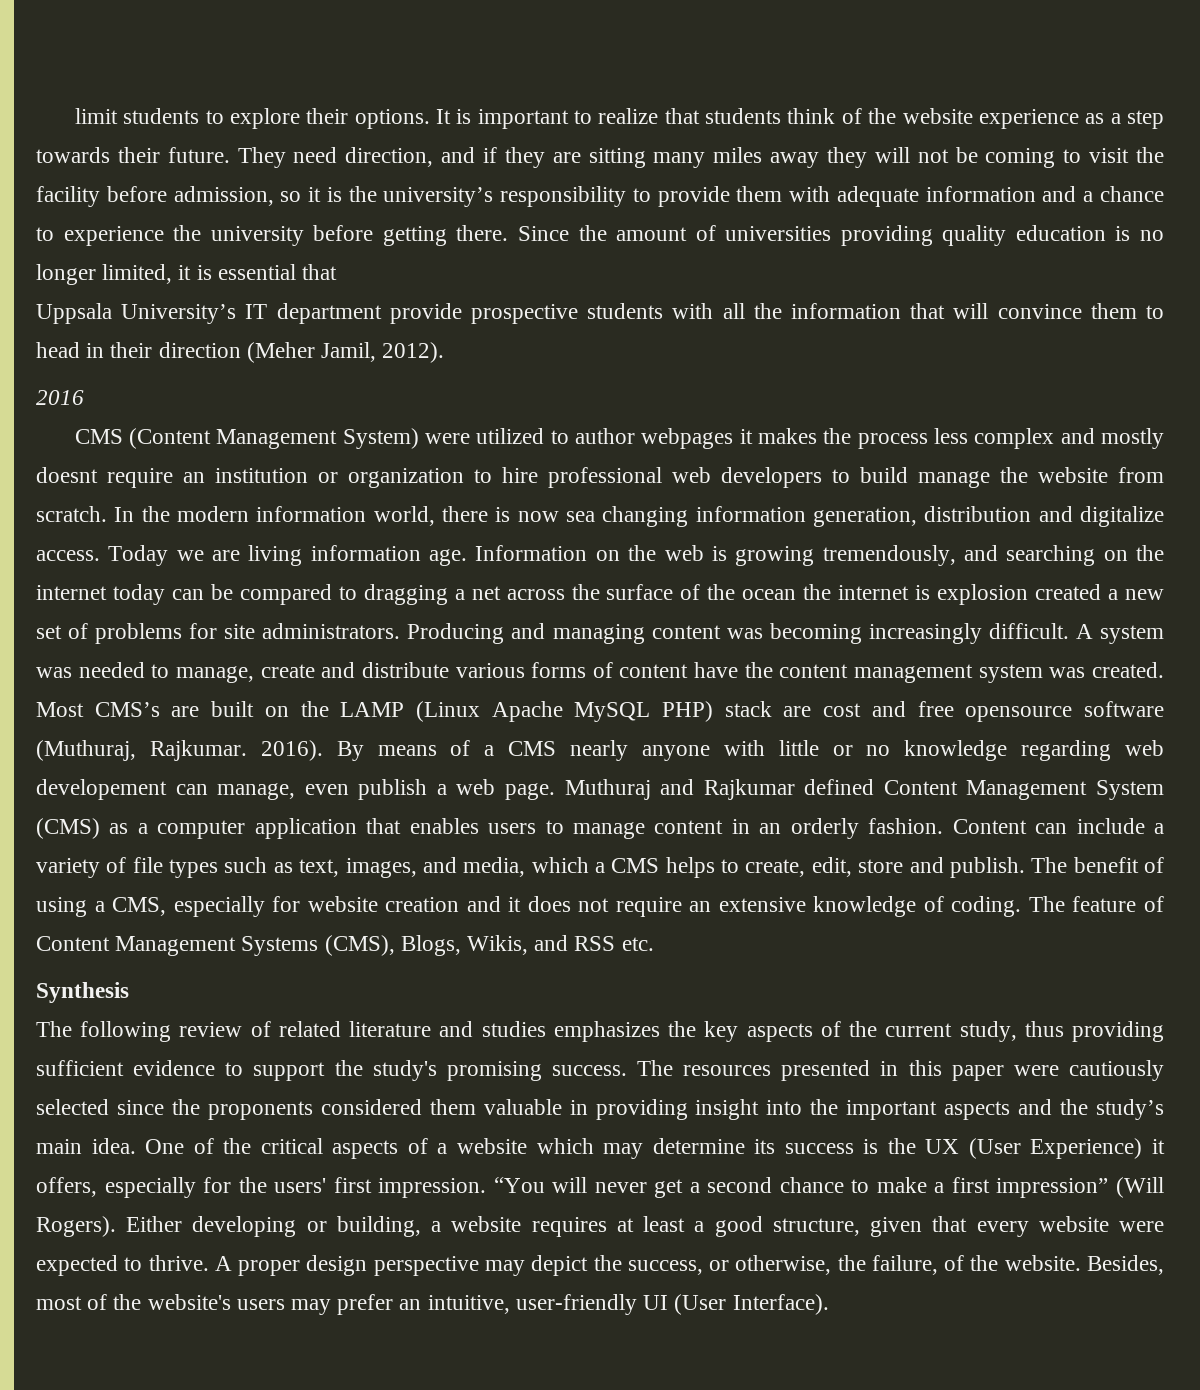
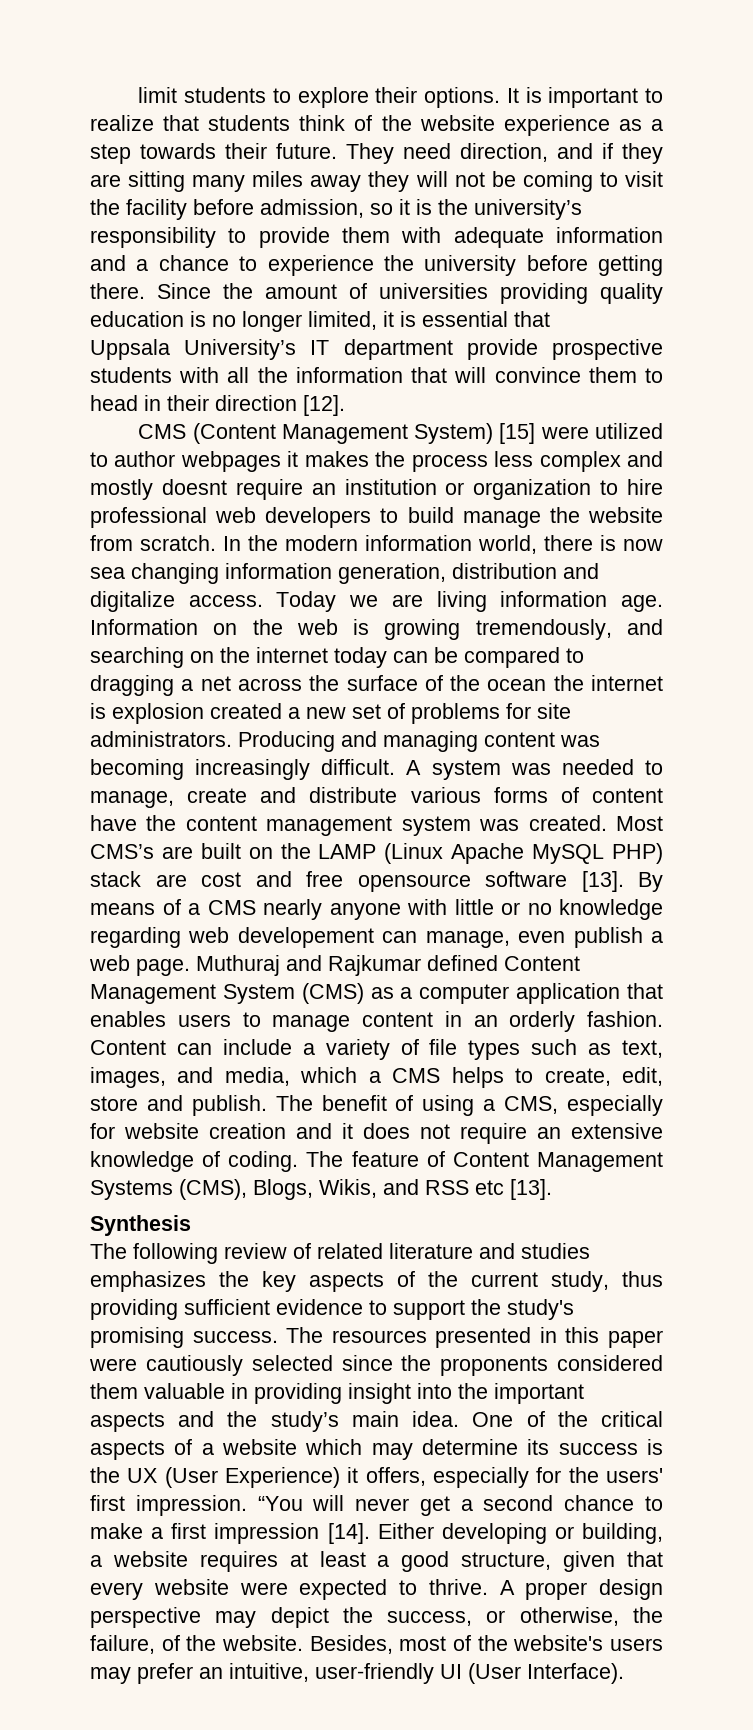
- Uppsala University’s IT department provide prospective students with all the information that will convince them to head in their direction (Meher Jamil, 2012).
- 2016
+ Uppsala University’s IT department provide prospective students with all the information that will convince them to head in their direction [12].
- CMS (Content Management System) were utilized to author webpages it makes the process less complex and mostly doesnt require an institution or organization to hire professional web developers to build manage the website from scratch.
+ CMS (Content Management System) [15] were utilized to author webpages it makes the process less complex and mostly doesnt require an institution or organization to hire professional web developers to build manage the website from scratch.
- Most CMS’s are built on the LAMP (Linux Apache MySQL PHP) stack are cost and free opensource software (Muthuraj, Rajkumar. 2016).
+ Most CMS’s are built on the LAMP (Linux Apache MySQL PHP) stack are cost and free opensource software [13].
- The feature of Content Management Systems (CMS), Blogs, Wikis, and RSS etc.
+ The feature of Content Management Systems (CMS), Blogs, Wikis, and RSS etc [13].
- “You will never get a second chance to make a first impression” (Will Rogers).
+ “You will never get a second chance to make a first impression [14].

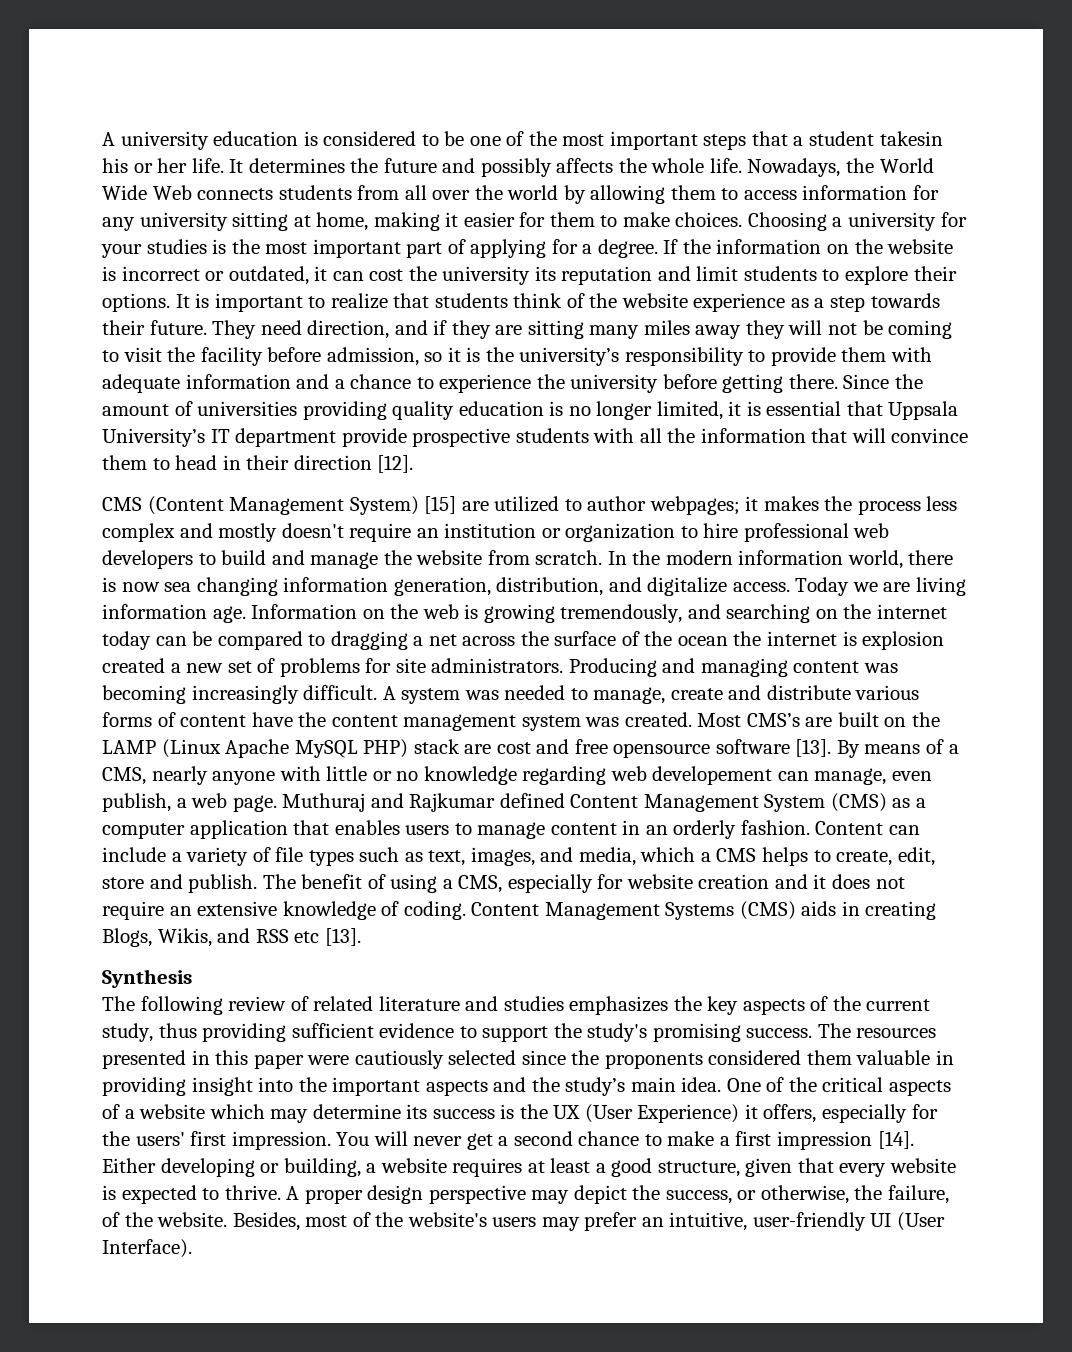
- limit students to explore their options.
+ A university education is considered to be one of the most important steps that a student takesin his or her life. It determines the future and possibly affects the whole life. Nowadays, the World Wide Web connects students from all over the world by allowing them to access information for any university sitting at home, making it easier for them to make choices. Choosing a university for your studies is the most important part of applying for a degree. If the information on the website is incorrect or outdated, it can cost the university its reputation and limit students to explore their options.
- Since the amount of universities providing quality education is no longer limited, it is essential that
- Uppsala University’s IT department provide prospective students with all the information that will convince them to head in their direction [12].
+ Since the amount of universities providing quality education is no longer limited, it is essential that Uppsala University’s IT department provide prospective students with all the information that will convince them to head in their direction [12].
- CMS (Content Management System) [15] were utilized to author webpages it makes the process less complex and mostly doesnt require an institution or organization to hire professional web developers to build manage the website from scratch.
+ CMS (Content Management System) [15] are utilized to author webpages; it makes the process less complex and mostly doesn't require an institution or organization to hire professional web developers to build and manage the website from scratch.
- In the modern information world, there is now sea changing information generation, distribution and digitalize access.
+ In the modern information world, there is now sea changing information generation, distribution, and digitalize access.
- By means of a CMS nearly anyone with little or no knowledge regarding web developement can manage, even publish a web page.
+ By means of a CMS, nearly anyone with little or no knowledge regarding web developement can manage, even publish, a web page.
- The feature of Content Management Systems (CMS), Blogs, Wikis, and RSS etc [13].
+ Content Management Systems (CMS) aids in creating Blogs, Wikis, and RSS etc [13].
- “You will never get a second chance to make a first impression [14].
+ You will never get a second chance to make a first impression [14].
- Either developing or building, a website requires at least a good structure, given that every website were expected to thrive.
+ Either developing or building, a website requires at least a good structure, given that every website is expected to thrive.

